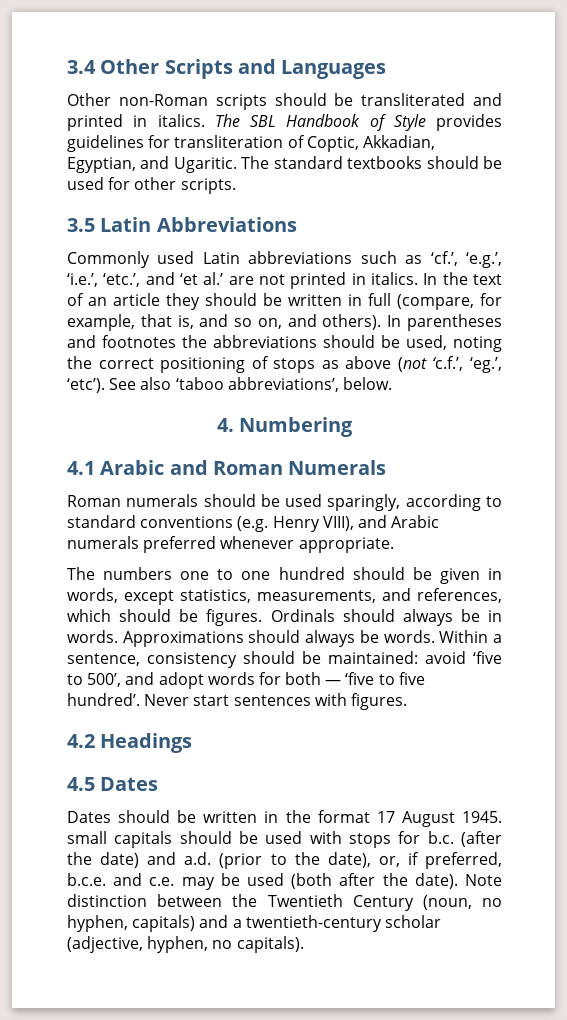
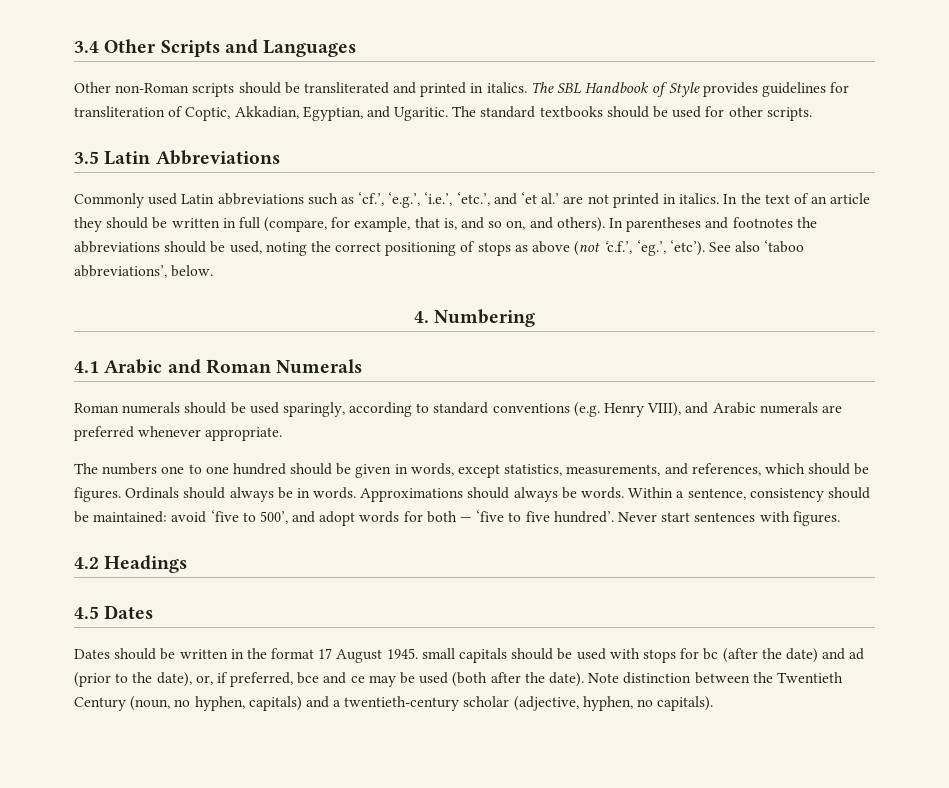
- Roman numerals should be used sparingly, according to standard conventions (e.g. Henry VIII), and Arabic numerals preferred whenever appropriate.
+ Roman numerals should be used sparingly, according to standard conventions (e.g. Henry VIII), and Arabic numerals are preferred whenever appropriate.
- Dates should be written in the format 17 August 1945. small capitals should be used with stops for b.c. (after the date) and a.d. (prior to the date), or, if preferred, b.c.e. and c.e. may be used (both after the date).
+ Dates should be written in the format 17 August 1945. small capitals should be used with stops for bc (after the date) and ad (prior to the date), or, if preferred, bce and ce may be used (both after the date).

